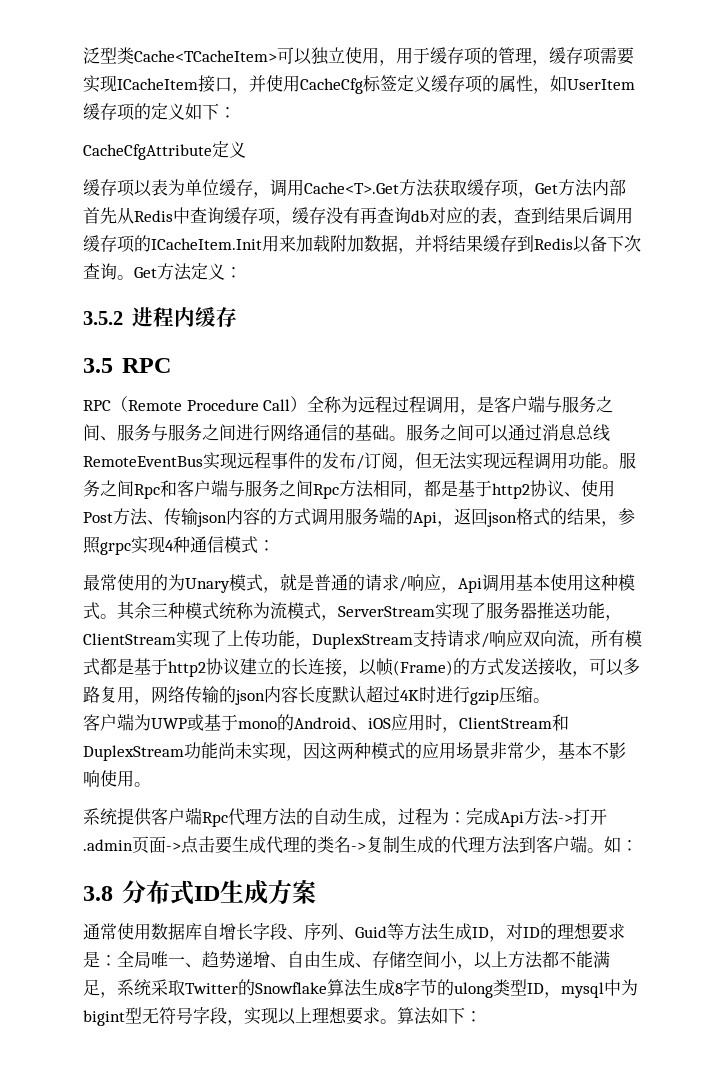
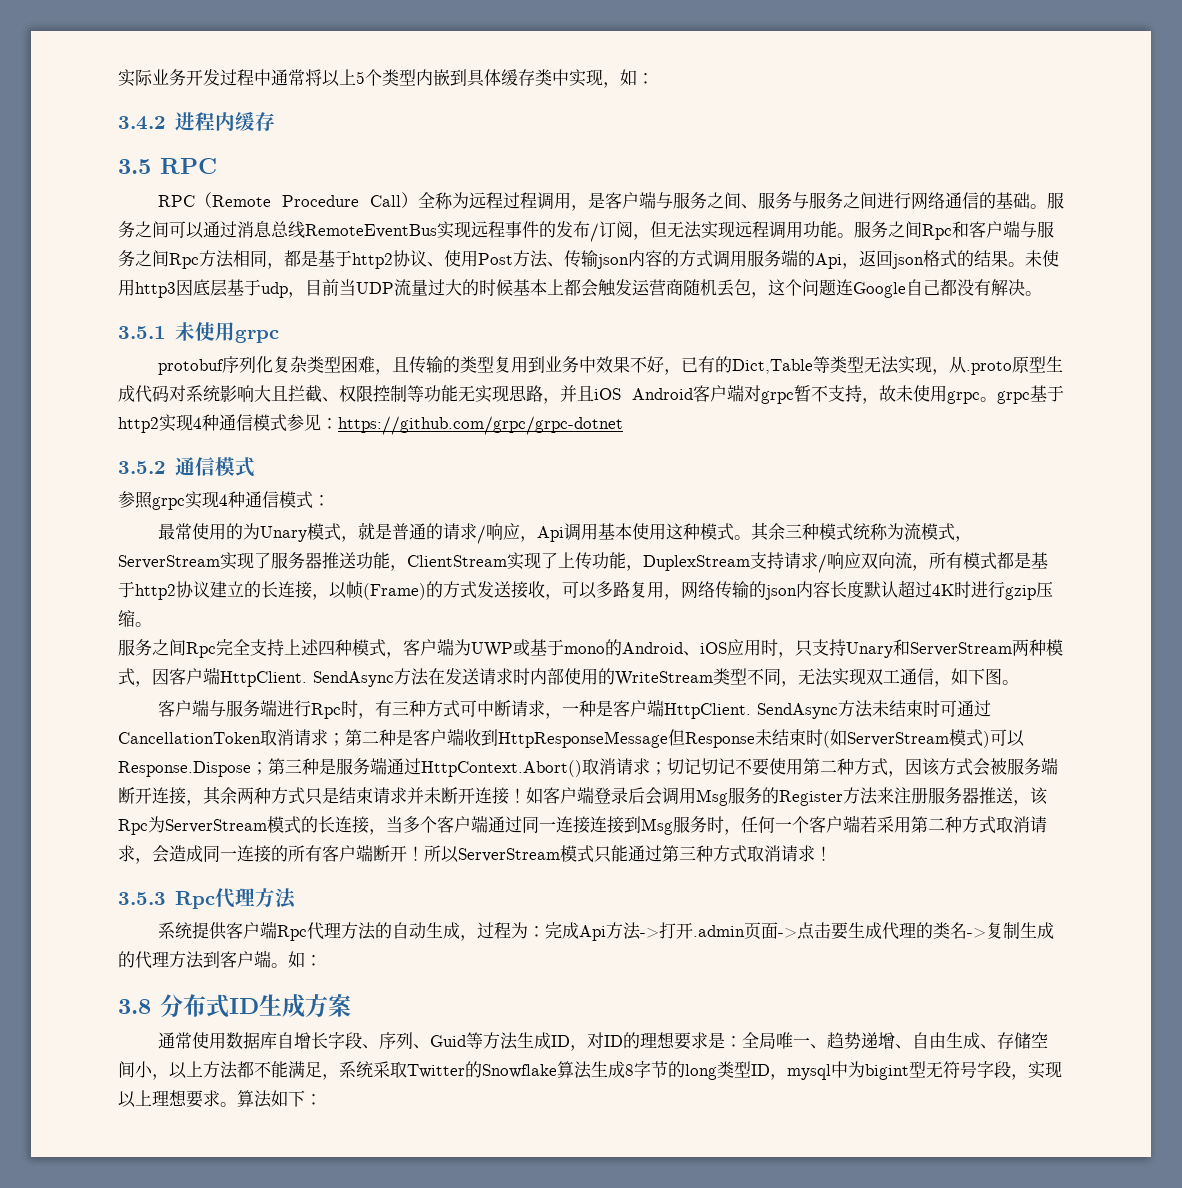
- 泛型类Cache<TCacheItem>可以独立使用，用于缓存项的管理，缓存项需要实现ICacheItem接口，并使用CacheCfg标签定义缓存项的属性，如UserItem缓存项的定义如下：
- CacheCfgAttribute定义
- 缓存项以表为单位缓存，调用Cache<T>.Get方法获取缓存项，Get方法内部首先从Redis中查询缓存项，缓存没有再查询db对应的表，查到结果后调用缓存项的ICacheItem.Init用来加载附加数据，并将结果缓存到Redis以备下次查询。Get方法定义：
- 3.5.2进程内缓存
+ 实际业务开发过程中通常将以上5个类型内嵌到具体缓存类中实现，如：
+ 3.4.2进程内缓存
- 服务之间Rpc和客户端与服务之间Rpc方法相同，都是基于http2协议、使用Post方法、传输json内容的方式调用服务端的Api，返回json格式的结果，参照grpc实现4种通信模式：
+ 服务之间Rpc和客户端与服务之间Rpc方法相同，都是基于http2协议、使用Post方法、传输json内容的方式调用服务端的Api，返回json格式的结果。未使用http3因底层基于udp，目前当UDP流量过大的时候基本上都会触发运营商随机丢包，这个问题连Google自己都没有解决。
+ 3.5.1未使用grpc
+ protobuf序列化复杂类型困难，且传输的类型复用到业务中效果不好，已有的Dict,Table等类型无法实现，从.proto原型生成代码对系统影响大且拦截、权限控制等功能无实现思路，并且iOS Android客户端对grpc暂不支持，故未使用grpc。grpc基于http2实现4种通信模式参见：https://github.com/grpc/grpc-dotnet
+ 3.5.2通信模式
+ 参照grpc实现4种通信模式：
- 客户端为UWP或基于mono的Android、iOS应用时，ClientStream和DuplexStream功能尚未实现，因这两种模式的应用场景非常少，基本不影响使用。
+ 服务之间Rpc完全支持上述四种模式，客户端为UWP或基于mono的Android、iOS应用时，只支持Unary和ServerStream两种模式，因客户端HttpClient. SendAsync方法在发送请求时内部使用的WriteStream类型不同，无法实现双工通信，如下图。
+ 客户端与服务端进行Rpc时，有三种方式可中断请求，一种是客户端HttpClient. SendAsync方法未结束时可通过CancellationToken取消请求；第二种是客户端收到HttpResponseMessage但Response未结束时(如ServerStream模式)可以Response.Dispose；第三种是服务端通过HttpContext.Abort()取消请求；切记切记不要使用第二种方式，因该方式会被服务端断开连接，其余两种方式只是结束请求并未断开连接！如客户端登录后会调用Msg服务的Register方法来注册服务器推送，该Rpc为ServerStream模式的长连接，当多个客户端通过同一连接连接到Msg服务时，任何一个客户端若采用第二种方式取消请求，会造成同一连接的所有客户端断开！所以ServerStream模式只能通过第三种方式取消请求！
+ 3.5.3 Rpc代理方法
- 通常使用数据库自增长字段、序列、Guid等方法生成ID，对ID的理想要求是：全局唯一、趋势递增、自由生成、存储空间小，以上方法都不能满足，系统采取Twitter的Snowflake算法生成8字节的ulong类型ID，mysql中为bigint型无符号字段，实现以上理想要求。
+ 通常使用数据库自增长字段、序列、Guid等方法生成ID，对ID的理想要求是：全局唯一、趋势递增、自由生成、存储空间小，以上方法都不能满足，系统采取Twitter的Snowflake算法生成8字节的long类型ID，mysql中为bigint型无符号字段，实现以上理想要求。

